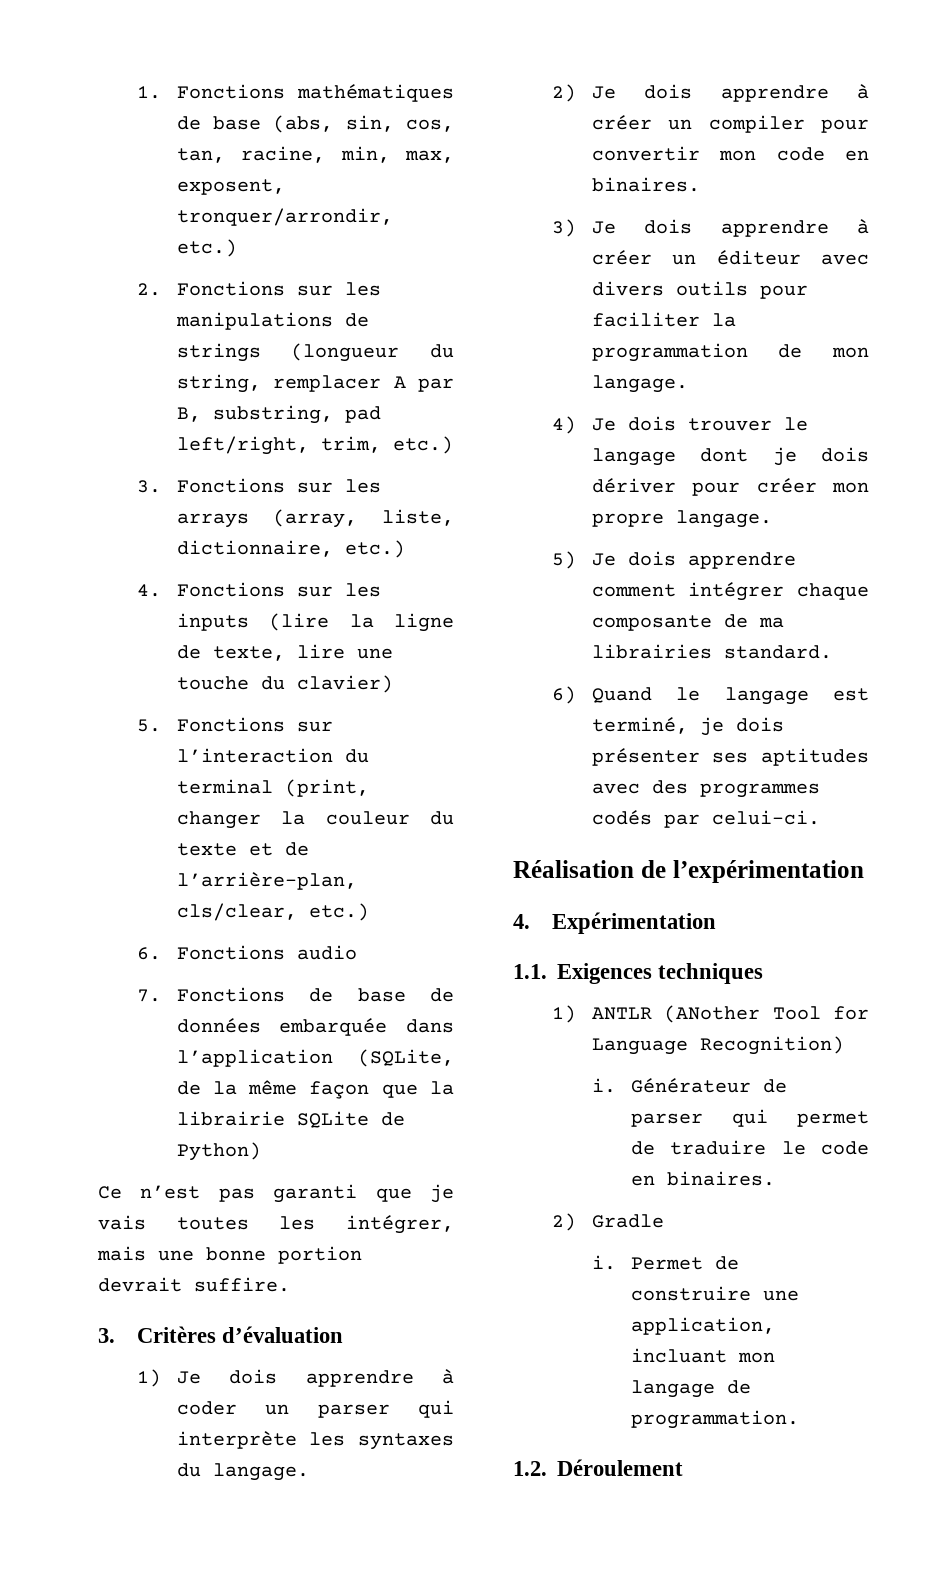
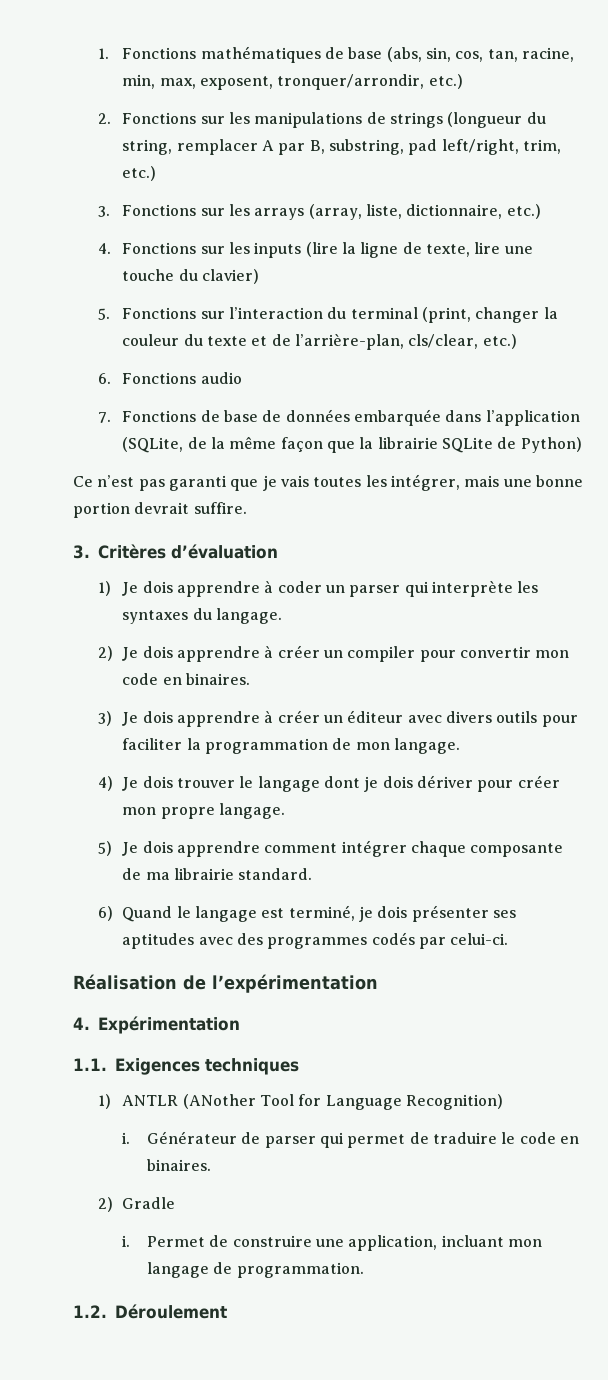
- 5) Je dois apprendre comment intégrer chaque composante de ma librairies standard.
+ 5) Je dois apprendre comment intégrer chaque composante de ma librairie standard.

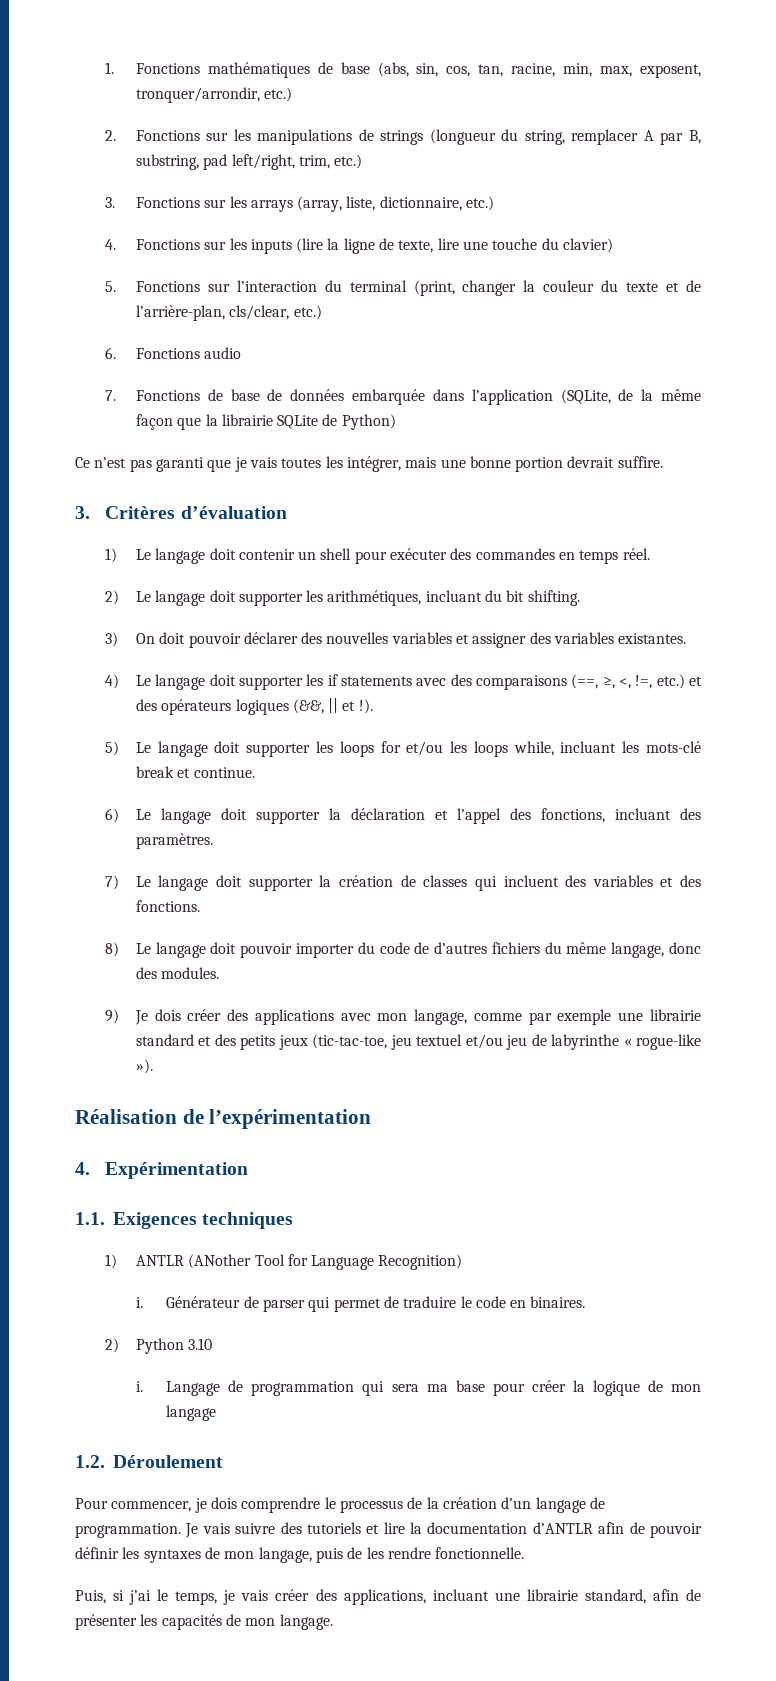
- 1) Je dois apprendre à coder un parser qui interprète les syntaxes du langage.
- 2) Je dois apprendre à créer un compiler pour convertir mon code en binaires.
- 3) Je dois apprendre à créer un éditeur avec divers outils pour faciliter la programmation de mon langage.
- 4) Je dois trouver le langage dont je dois dériver pour créer mon propre langage.
- 5) Je dois apprendre comment intégrer chaque composante de ma librairie standard.
- 6) Quand le langage est terminé, je dois présenter ses aptitudes avec des programmes codés par celui-ci.
+ 1) Le langage doit contenir un shell pour exécuter des commandes en temps réel.
+ 2) Le langage doit supporter les arithmétiques, incluant du bit shifting.
+ 3) On doit pouvoir déclarer des nouvelles variables et assigner des variables existantes.
+ 4) Le langage doit supporter les if statements avec des comparaisons (==, ≥, <, !=, etc.) et des opérateurs logiques (&&, || et !).
+ 5) Le langage doit supporter les loops for et/ou les loops while, incluant les mots-clé break et continue.
+ 6) Le langage doit supporter la déclaration et l’appel des fonctions, incluant des paramètres.
+ 7) Le langage doit supporter la création de classes qui incluent des variables et des fonctions.
+ 8) Le langage doit pouvoir importer du code de d’autres fichiers du même langage, donc des modules.
+ 9) Je dois créer des applications avec mon langage, comme par exemple une librairie standard et des petits jeux (tic-tac-toe, jeu textuel et/ou jeu de labyrinthe « rogue-like »).
- 2) Gradle
- i. Permet de construire une application, incluant mon langage de programmation.
+ 2) Python 3.10
+ i. Langage de programmation qui sera ma base pour créer la logique de mon langage
  1.2. Déroulement
+ Pour commencer, je dois comprendre le processus de la création d’un langage de programmation. Je vais suivre des tutoriels et lire la documentation d’ANTLR afin de pouvoir définir les syntaxes de mon langage, puis de les rendre fonctionnelle.
+ Puis, si j’ai le temps, je vais créer des applications, incluant une librairie standard, afin de présenter les capacités de mon langage.

